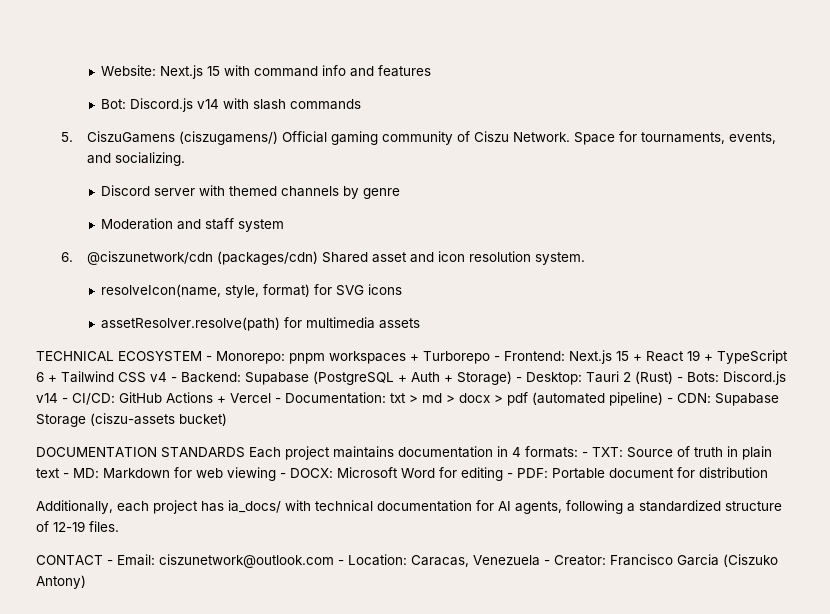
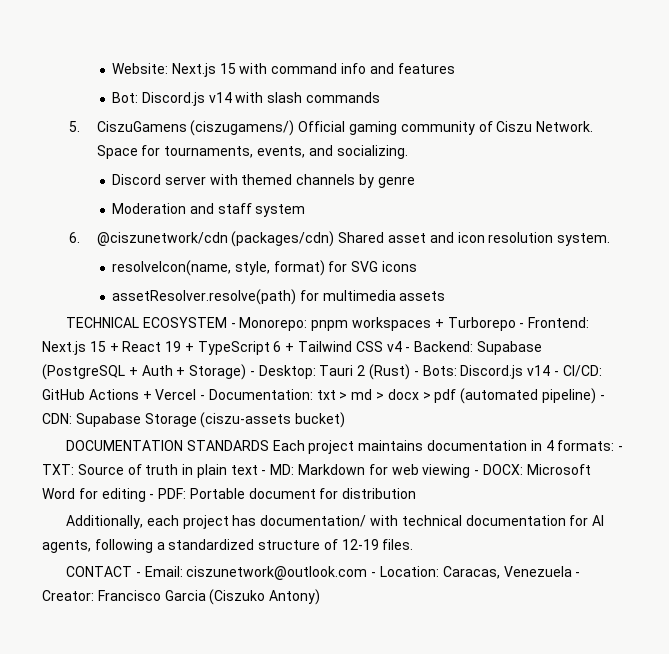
- Additionally, each project has ia_docs/ with technical documentation for AI agents, following a standardized structure of 12-19 files.
+ Additionally, each project has documentation/ with technical documentation for AI agents, following a standardized structure of 12-19 files.

